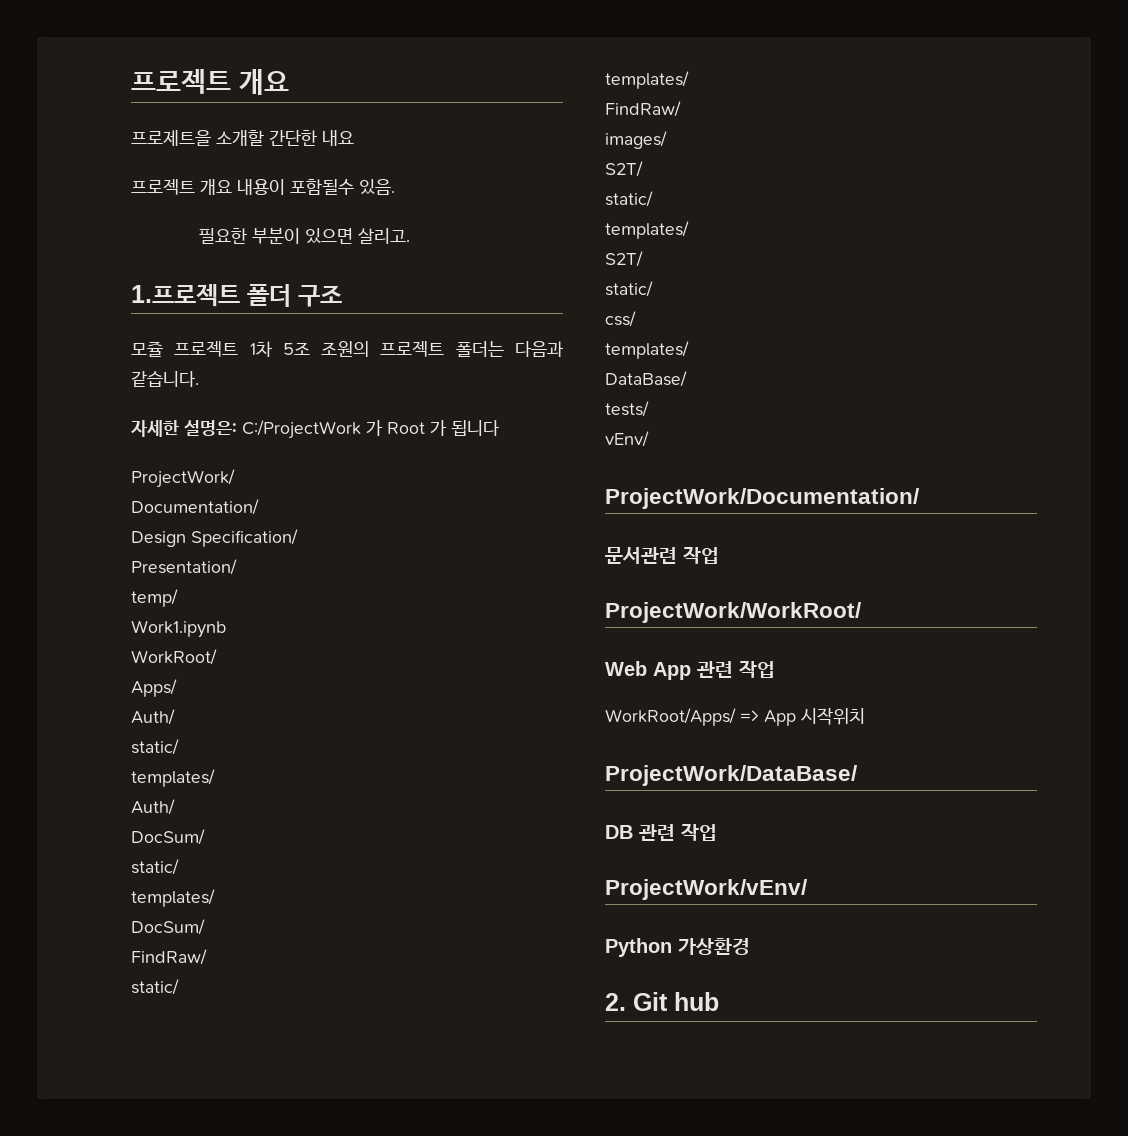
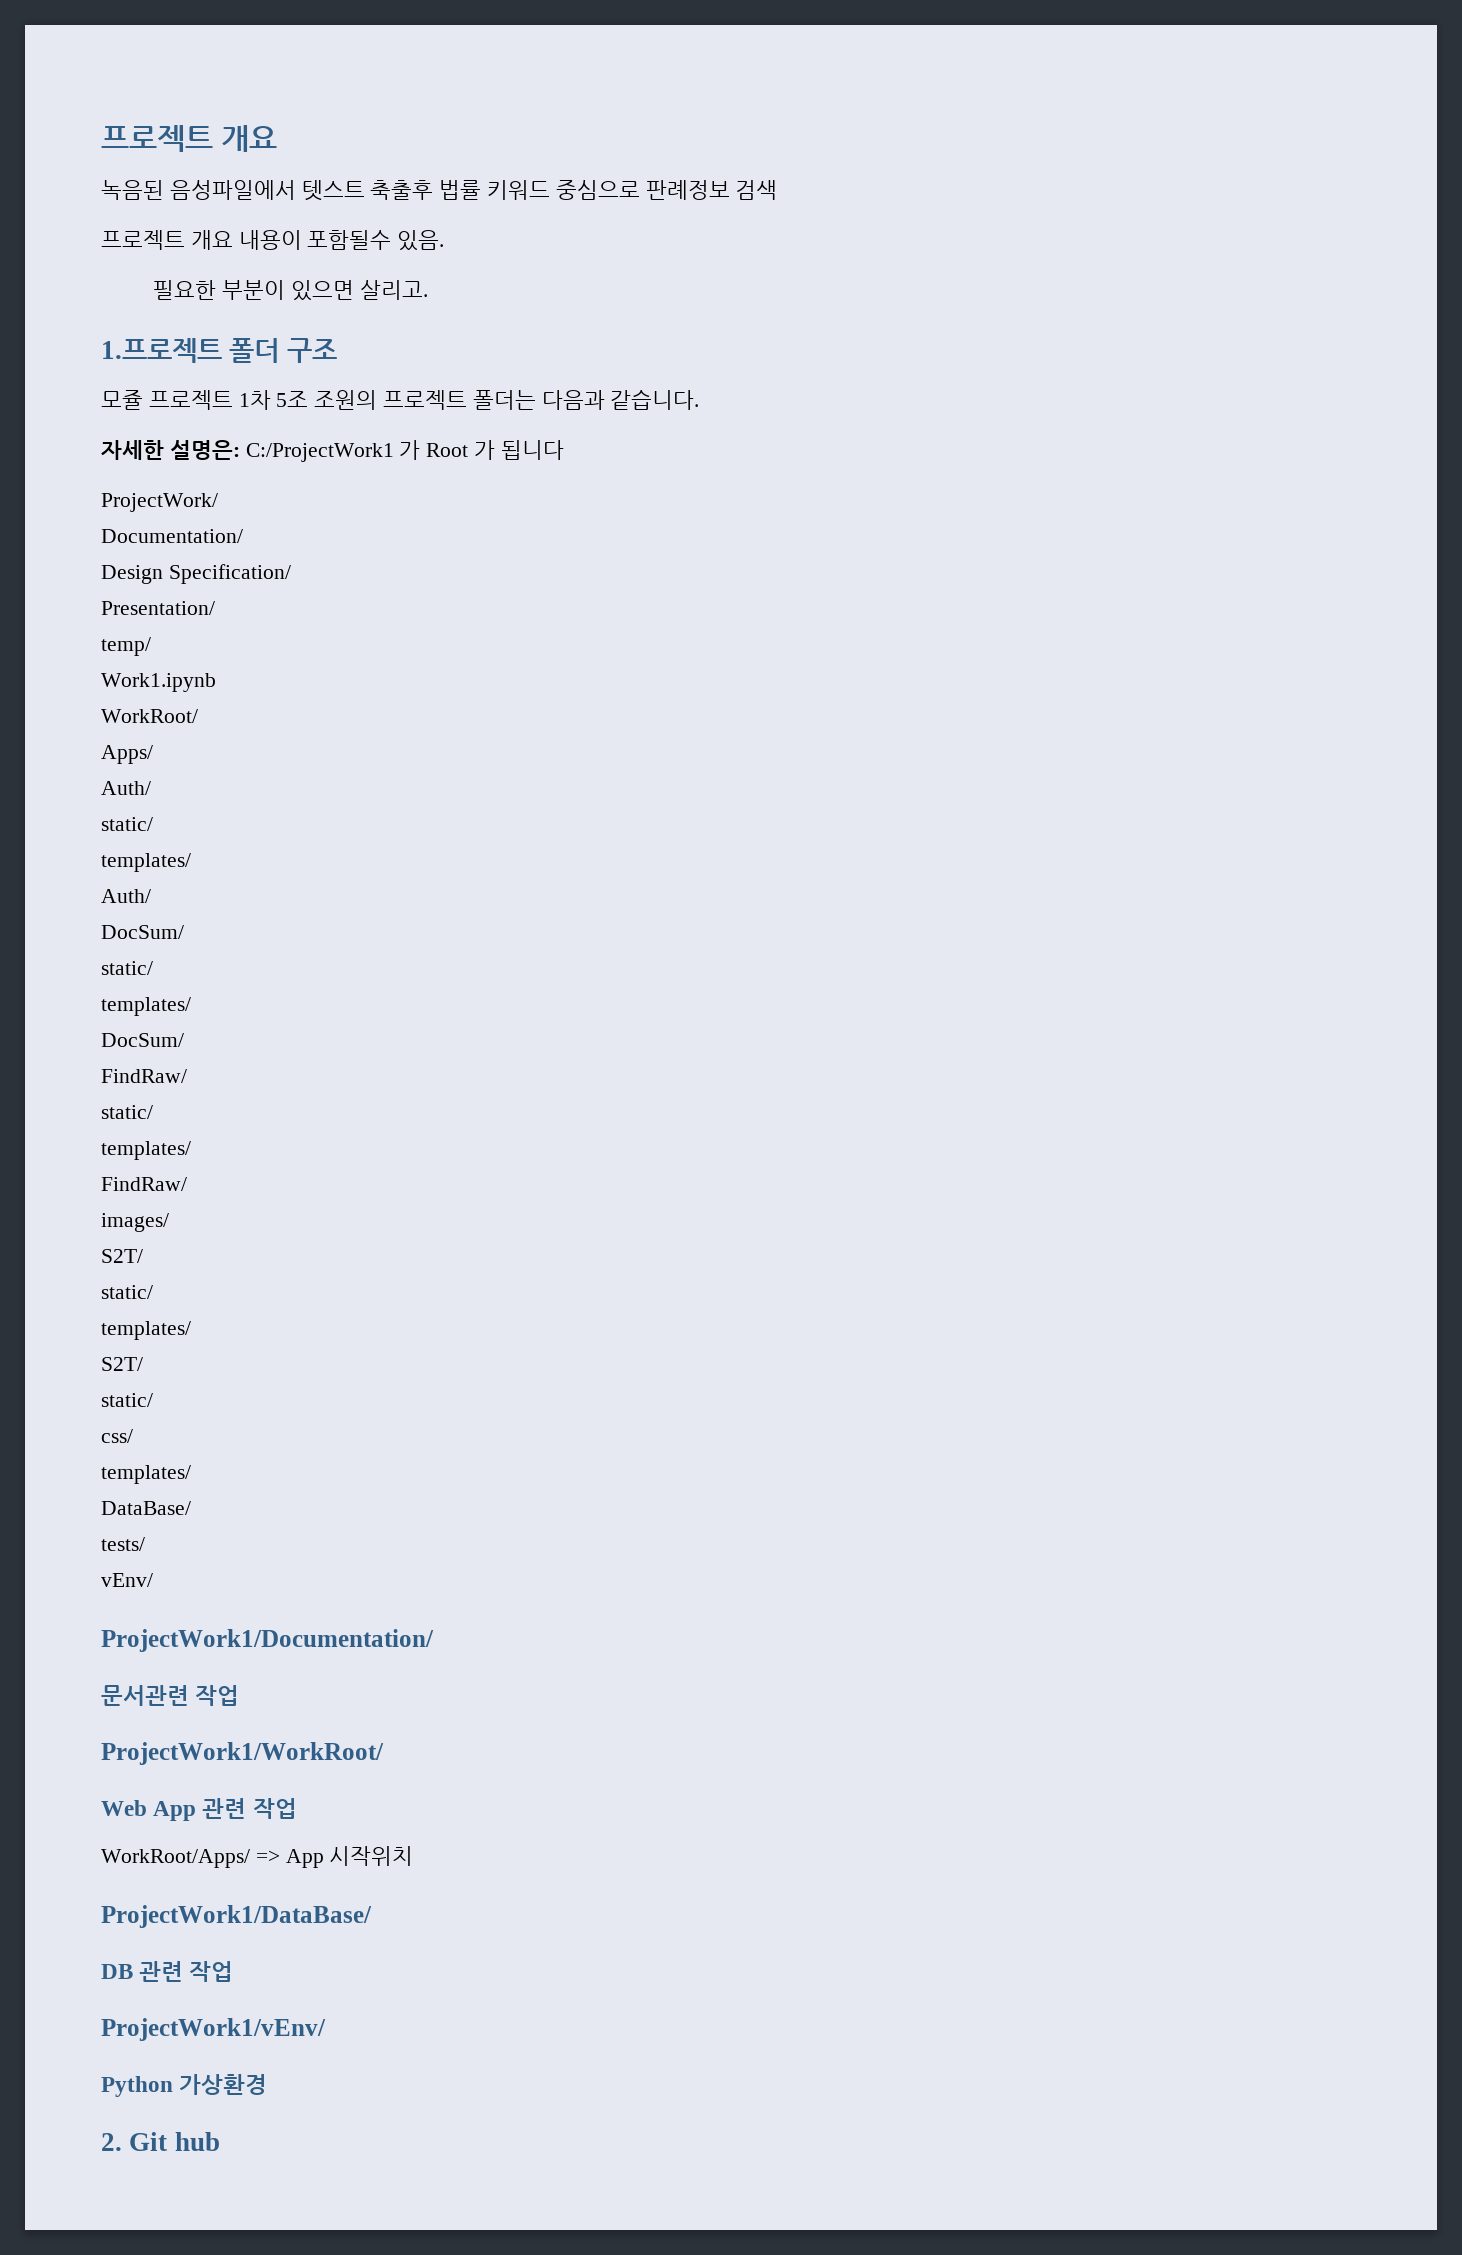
- 프로제트을 소개할 간단한 내요
+ 녹음된 음성파일에서 텟스트 축출후 법률 키워드 중심으로 판례정보 검색
- 자세한 설명은: C:/ProjectWork 가 Root 가 됩니다
+ 자세한 설명은: C:/ProjectWork1 가 Root 가 됩니다
- ProjectWork/Documentation/
+ ProjectWork1/Documentation/
- ProjectWork/WorkRoot/
+ ProjectWork1/WorkRoot/
- ProjectWork/DataBase/
+ ProjectWork1/DataBase/
- ProjectWork/vEnv/
+ ProjectWork1/vEnv/

